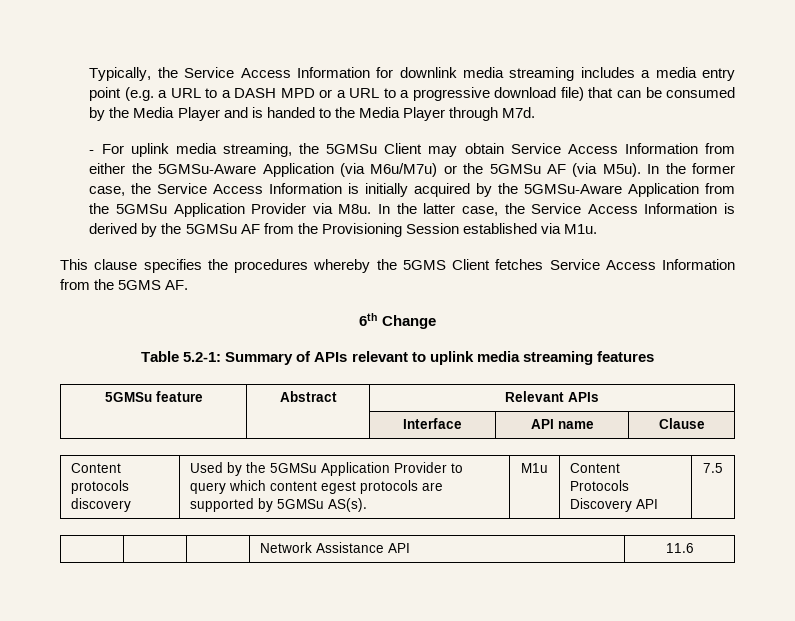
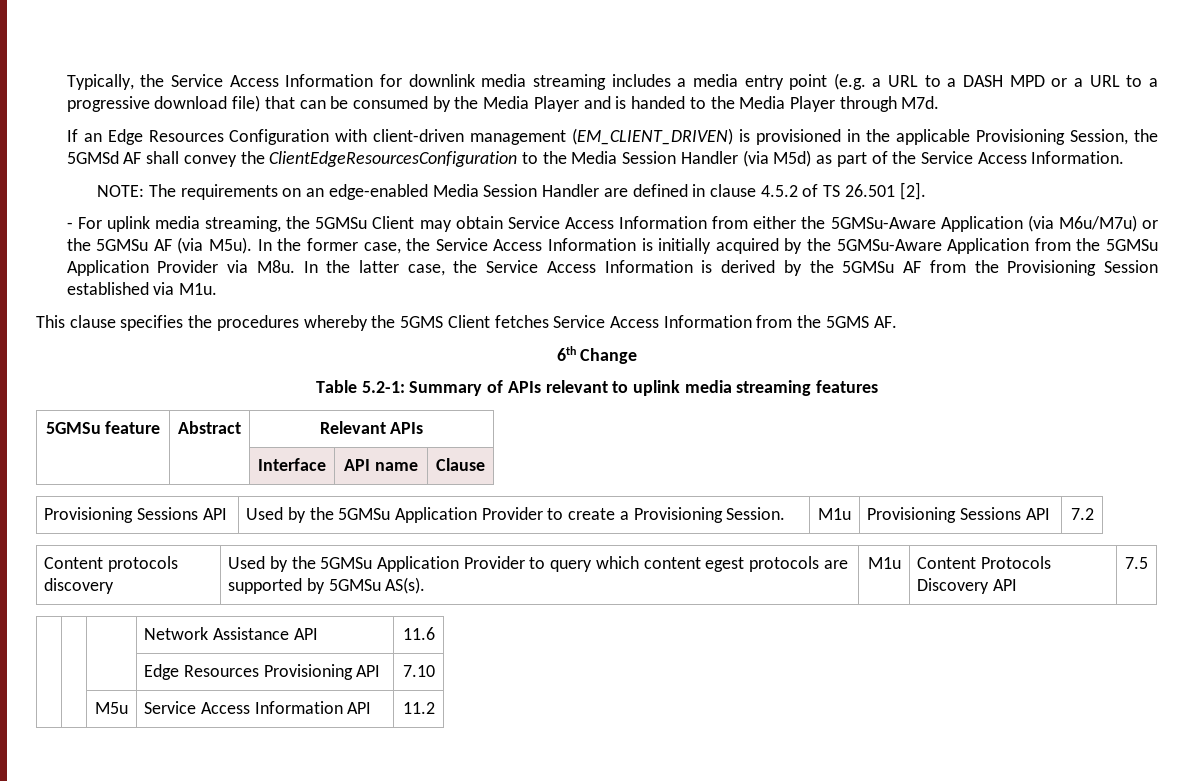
+ If an Edge Resources Configuration with client-driven management (EM_CLIENT_DRIVEN) is provisioned in the applicable Provisioning Session, the 5GMSd AF shall convey the ClientEdgeResourcesConfiguration to the Media Session Handler (via M5d) as part of the Service Access Information.
+ NOTE: The requirements on an edge-enabled Media Session Handler are defined in clause 4.5.2 of TS 26.501 [2].
+ Provisioning Sessions API | Used by the 5GMSu Application Provider to create a Provisioning Session. | M1u | Provisioning Sessions API | 7.2
+ | | | Edge Resources Provisioning API | 7.10
+ | | M5u | Service Access Information API | 11.2

